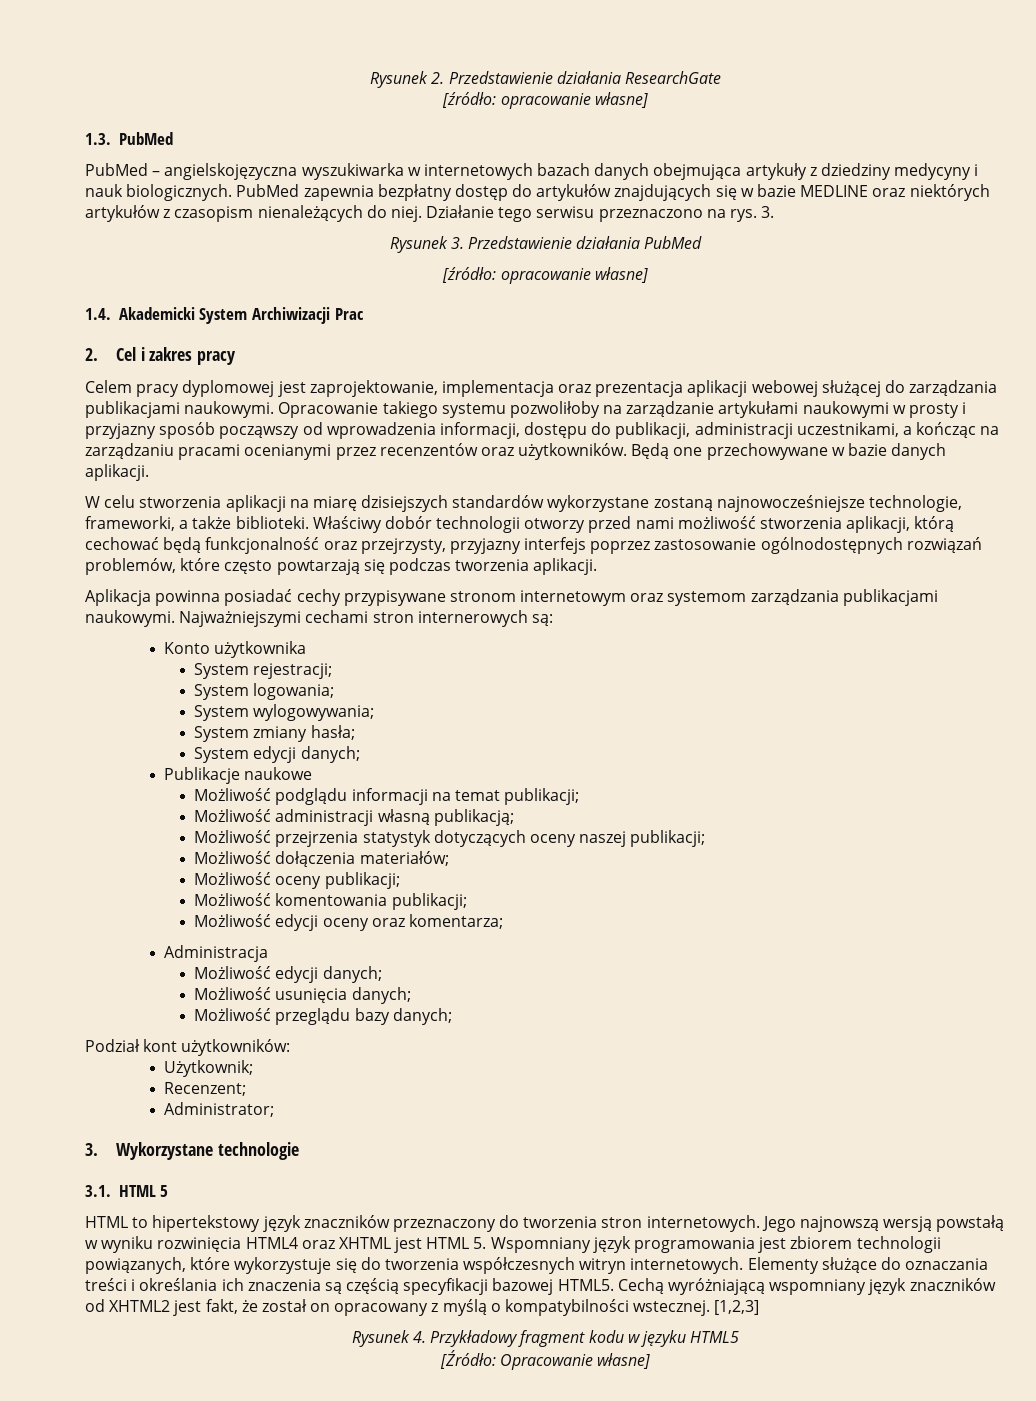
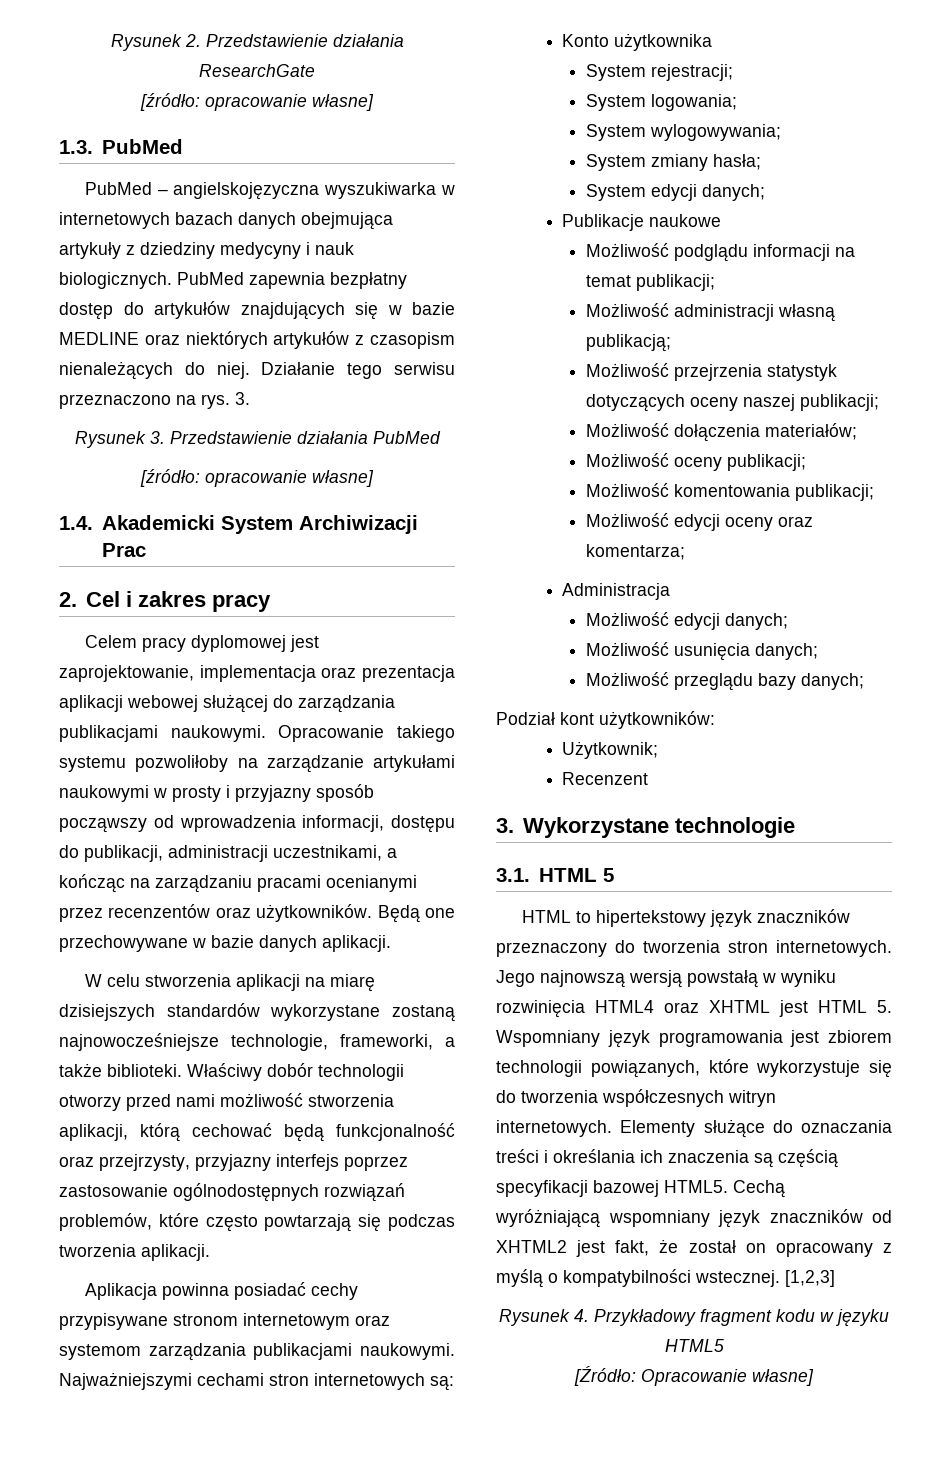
- Najważniejszymi cechami stron internerowych są:
+ Najważniejszymi cechami stron internetowych są:
- Recenzent;
- Administrator;
+ Recenzent

